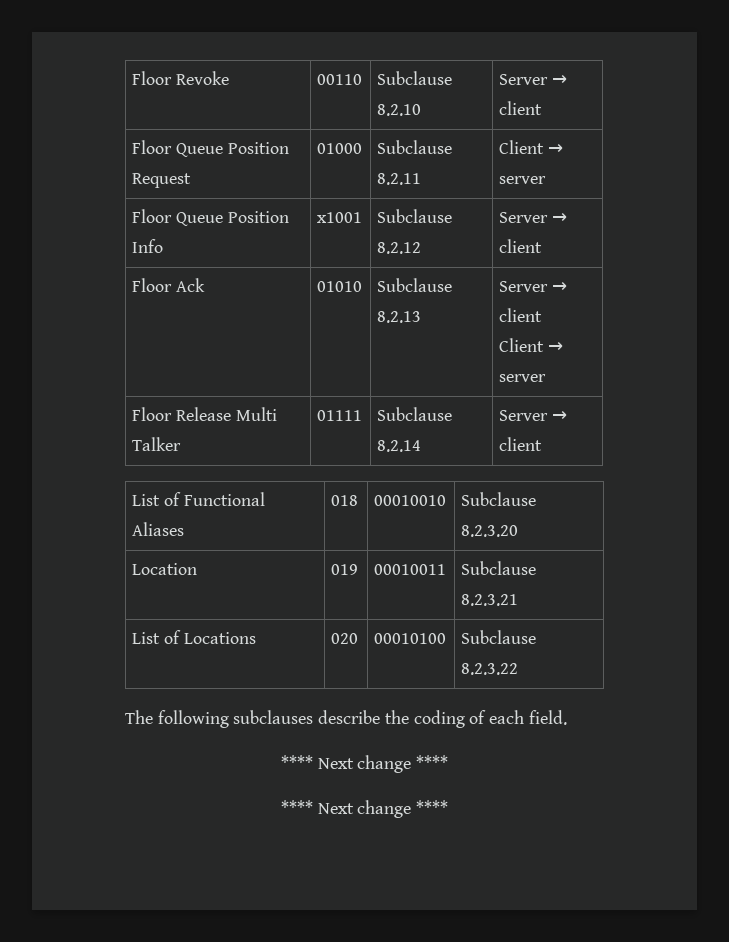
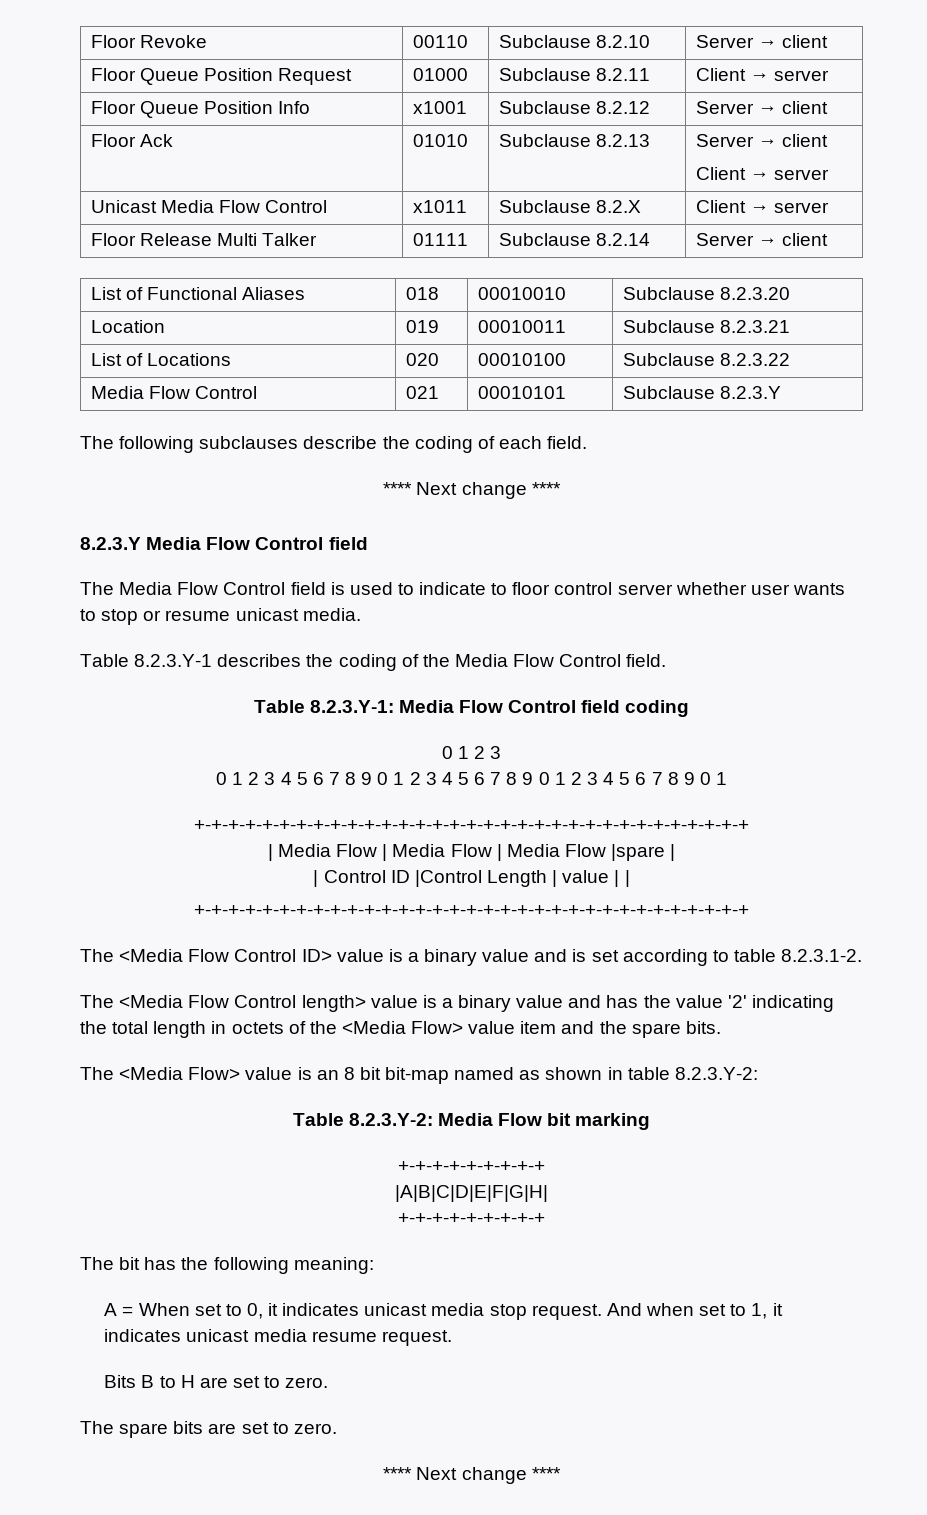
+ Unicast Media Flow Control | x1011 | Subclause 8.2.X | Client → server
+ Media Flow Control | 021 | 00010101 | Subclause 8.2.3.Y
+ 8.2.3.Y Media Flow Control field
+ The Media Flow Control field is used to indicate to floor control server whether user wants to stop or resume unicast media.
+ Table 8.2.3.Y-1 describes the coding of the Media Flow Control field.
+ Table 8.2.3.Y-1: Media Flow Control field coding
+ 0 1 2 3
+ 0 1 2 3 4 5 6 7 8 9 0 1 2 3 4 5 6 7 8 9 0 1 2 3 4 5 6 7 8 9 0 1
+ +-+-+-+-+-+-+-+-+-+-+-+-+-+-+-+-+-+-+-+-+-+-+-+-+-+-+-+-+-+-+-+-+
+ | Media Flow | Media Flow | Media Flow |spare |
+ | Control ID |Control Length | value | |
+ +-+-+-+-+-+-+-+-+-+-+-+-+-+-+-+-+-+-+-+-+-+-+-+-+-+-+-+-+-+-+-+-+
+ The <Media Flow Control ID> value is a binary value and is set according to table 8.2.3.1-2.
+ The <Media Flow Control length> value is a binary value and has the value '2' indicating the total length in octets of the <Media Flow> value item and the spare bits.
+ The <Media Flow> value is an 8 bit bit-map named as shown in table 8.2.3.Y-2:
+ Table 8.2.3.Y-2: Media Flow bit marking
+ +-+-+-+-+-+-+-+-+
+ |A|B|C|D|E|F|G|H|
+ +-+-+-+-+-+-+-+-+
+ The bit has the following meaning:
+ A = When set to 0, it indicates unicast media stop request. And when set to 1, it indicates unicast media resume request.
+ Bits B to H are set to zero.
+ The spare bits are set to zero.

